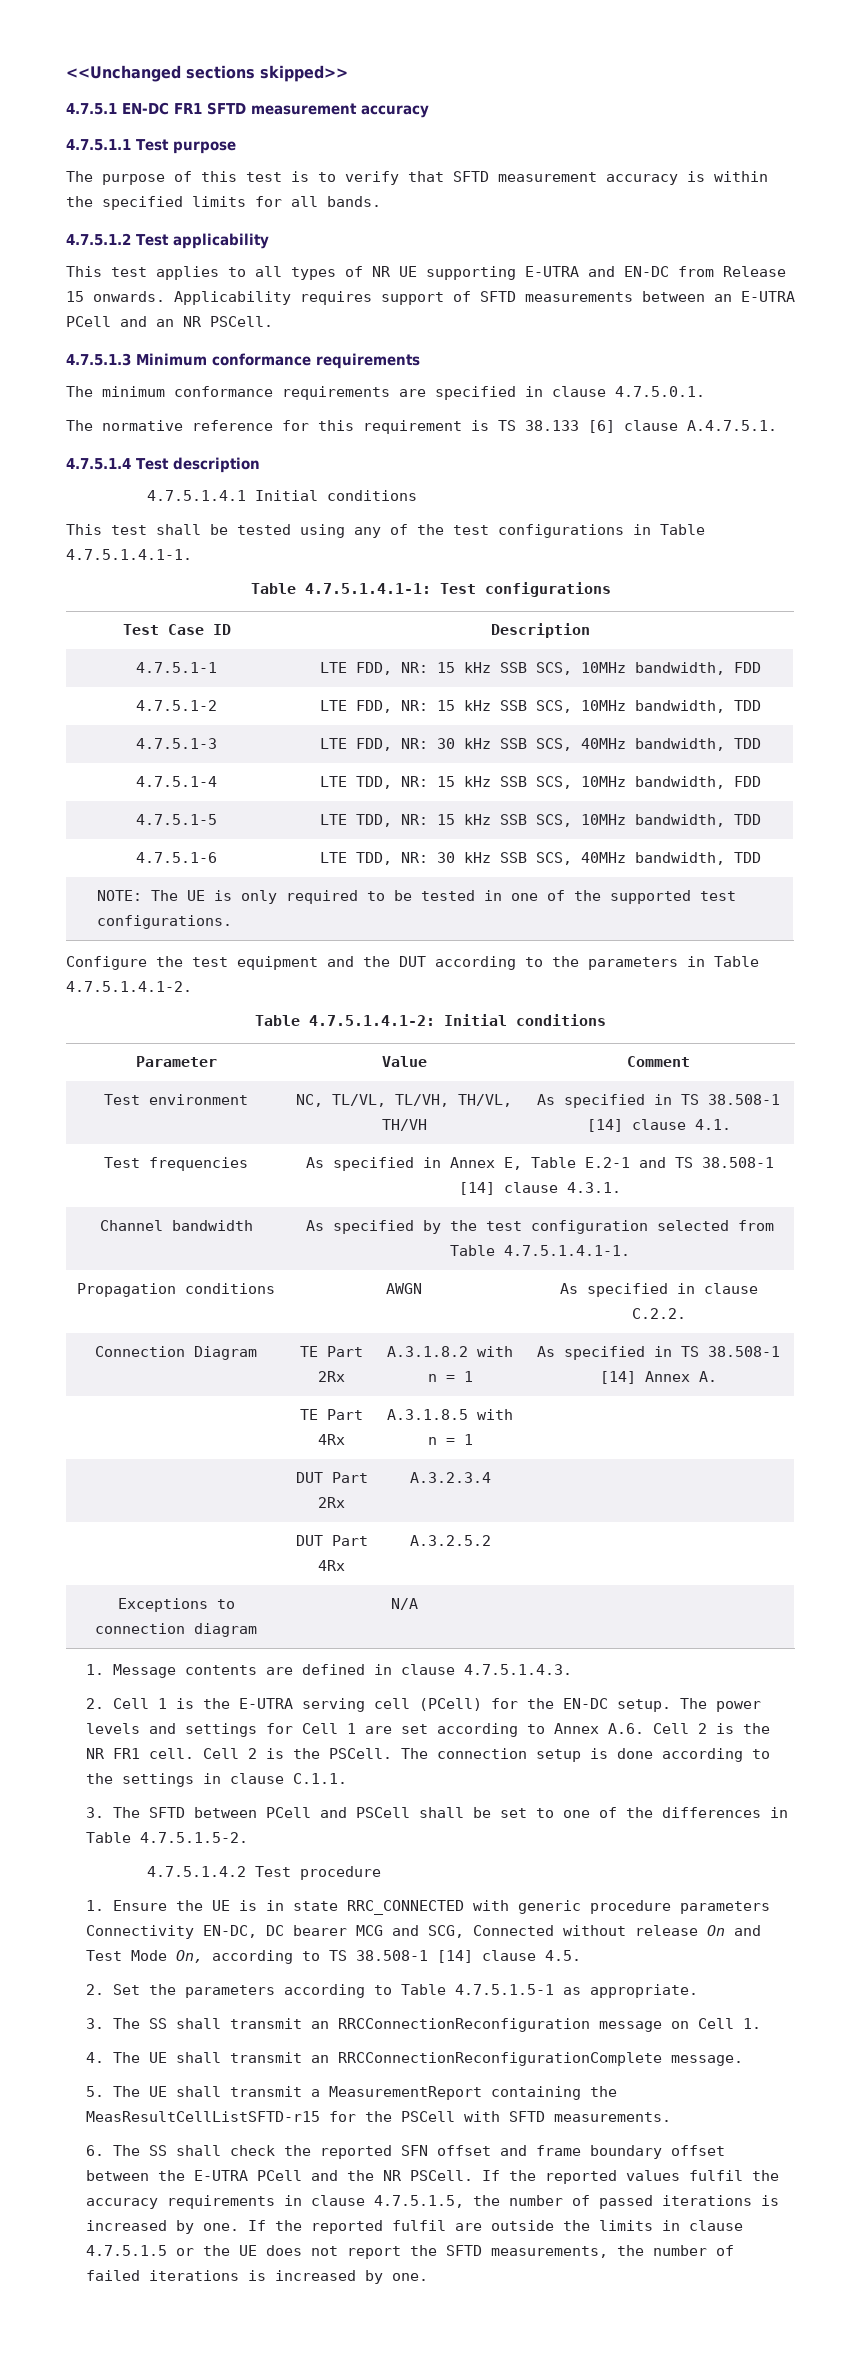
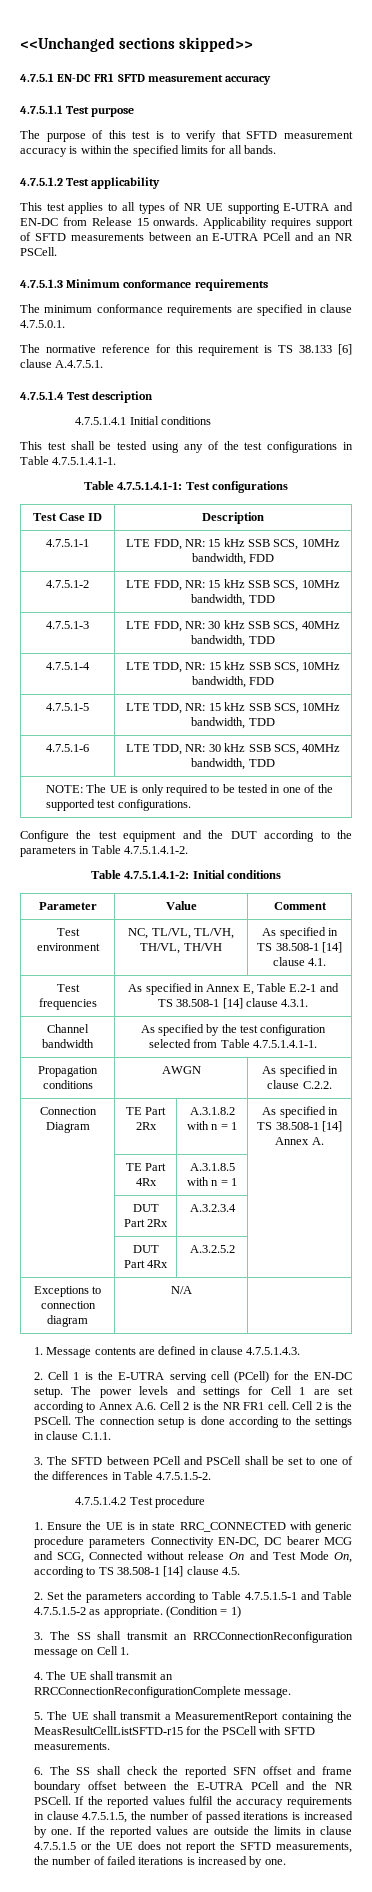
- 2. Set the parameters according to Table 4.7.5.1.5-1 as appropriate.
+ 2. Set the parameters according to Table 4.7.5.1.5-1 and Table 4.7.5.1.5-2 as appropriate. (Condition = 1)
- If the reported fulfil are outside the limits in clause 4.7.5.1.5 or the UE does not report the SFTD measurements, the number of failed iterations is increased by one.
+ If the reported values are outside the limits in clause 4.7.5.1.5 or the UE does not report the SFTD measurements, the number of failed iterations is increased by one.

